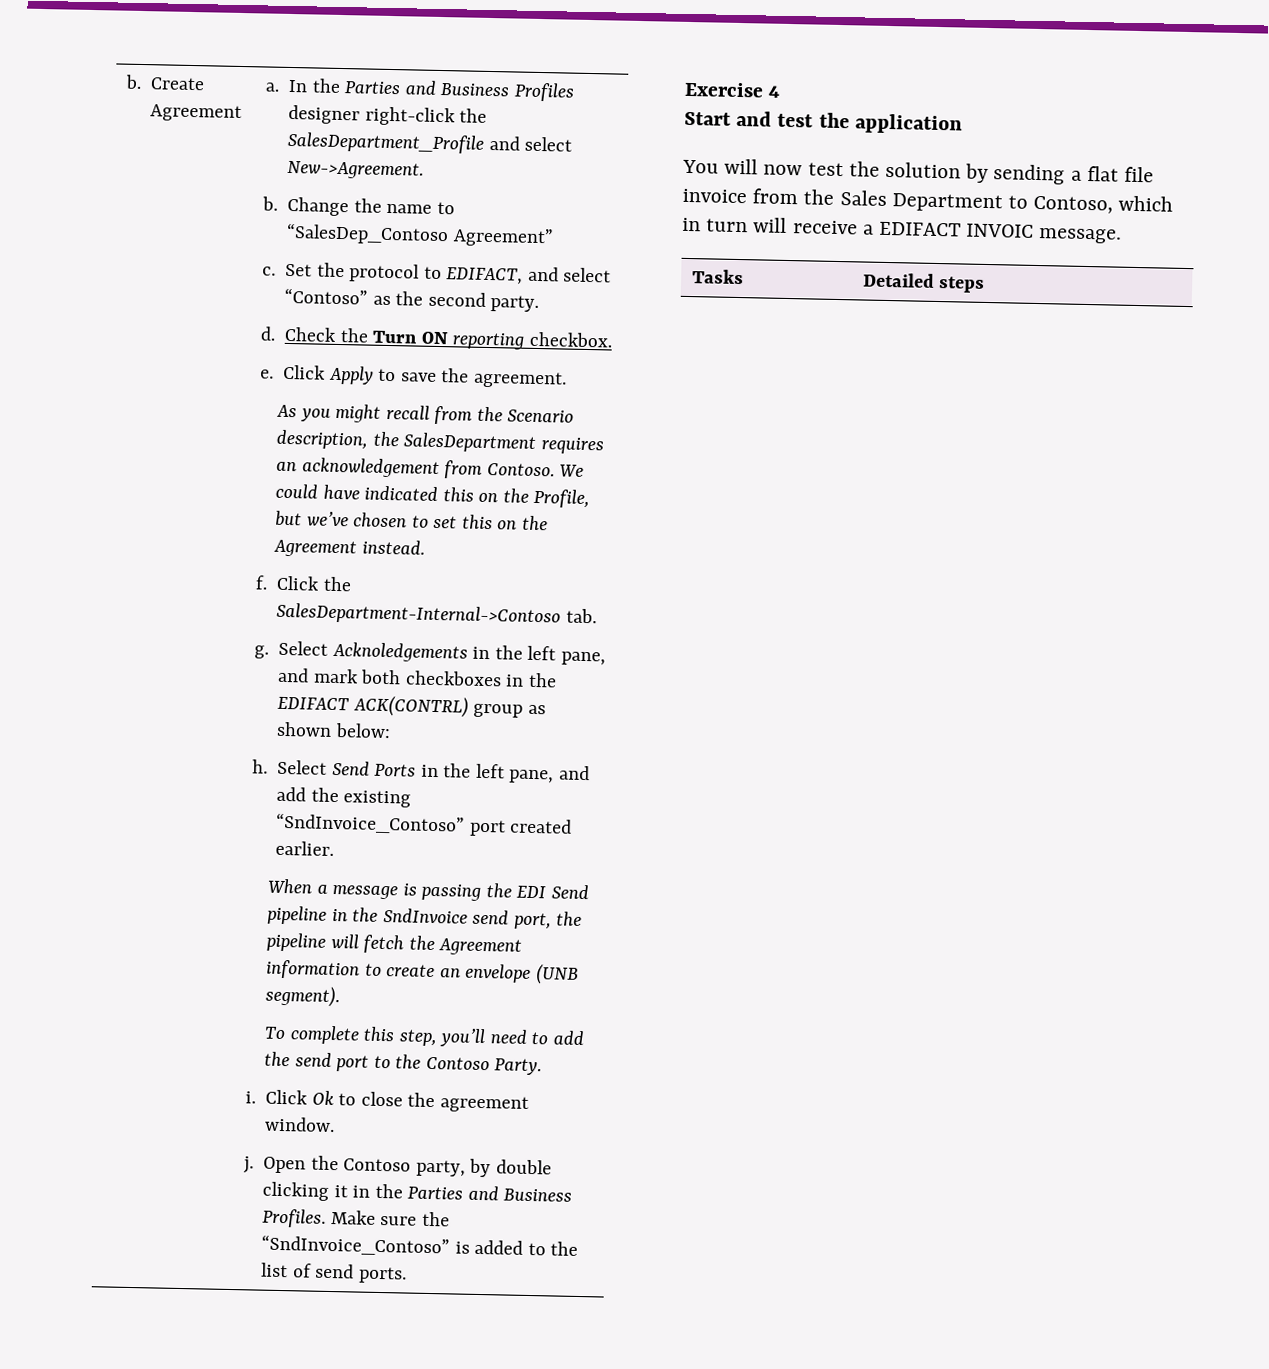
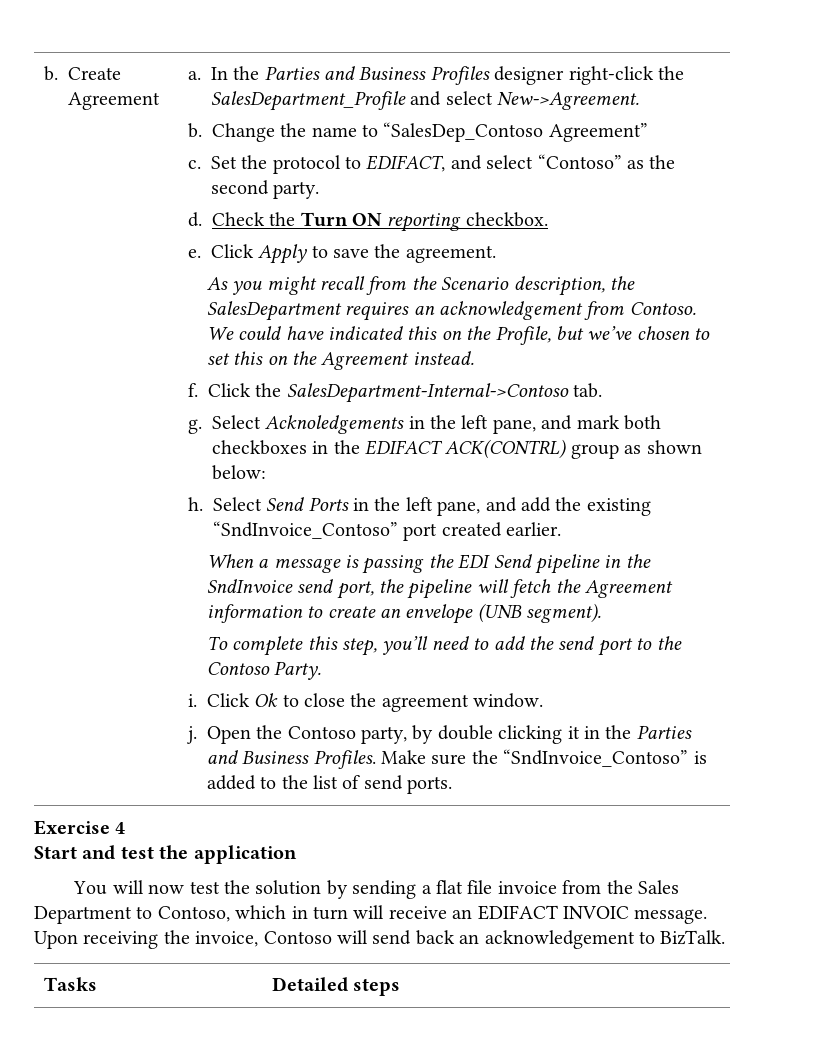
- You will now test the solution by sending a flat file invoice from the Sales Department to Contoso, which in turn will receive a EDIFACT INVOIC message.
+ You will now test the solution by sending a flat file invoice from the Sales Department to Contoso, which in turn will receive an EDIFACT INVOIC message. Upon receiving the invoice, Contoso will send back an acknowledgement to BizTalk.

